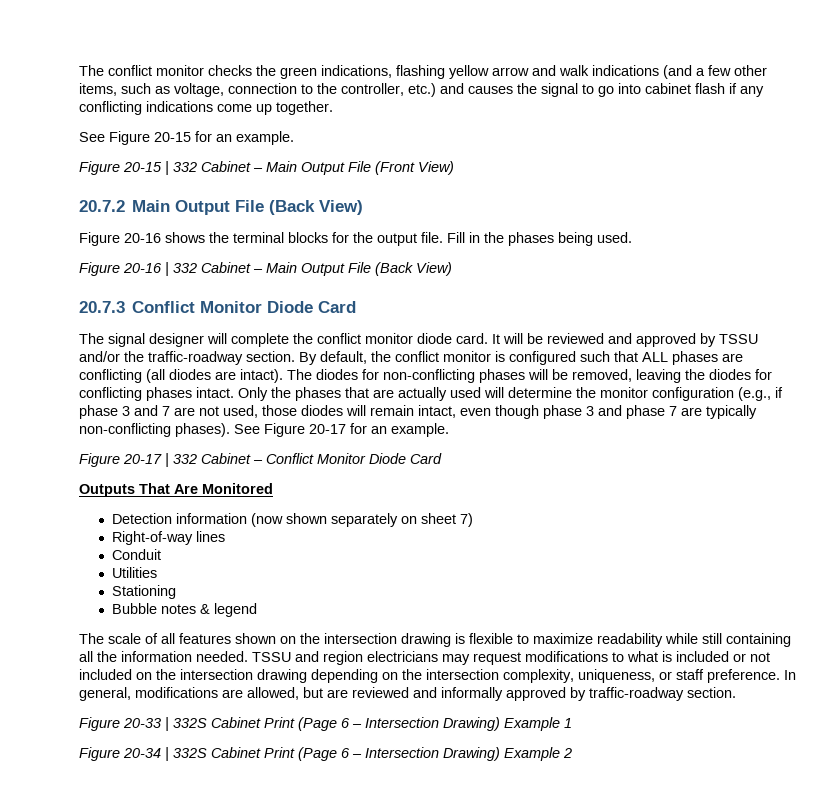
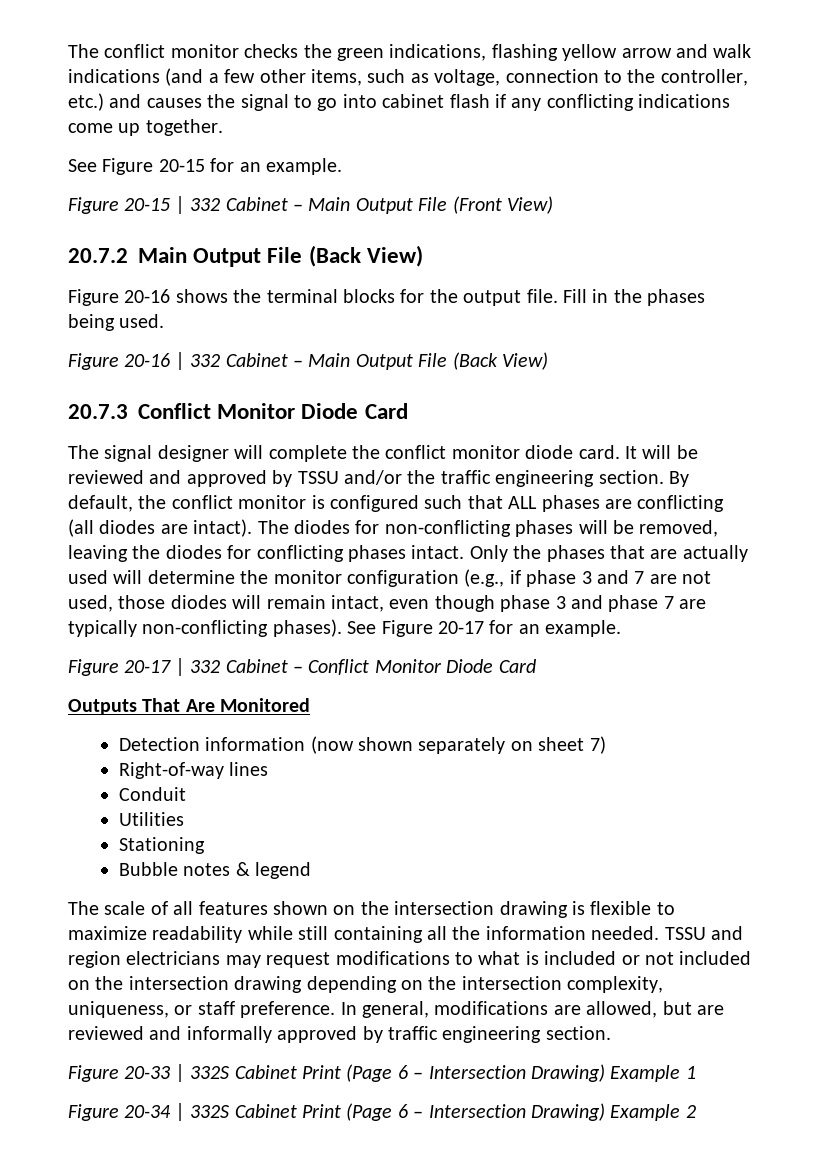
- It will be reviewed and approved by TSSU and/or the traffic-roadway section.
+ It will be reviewed and approved by TSSU and/or the traffic engineering section.
- In general, modifications are allowed, but are reviewed and informally approved by traffic-roadway section.
+ In general, modifications are allowed, but are reviewed and informally approved by traffic engineering section.

